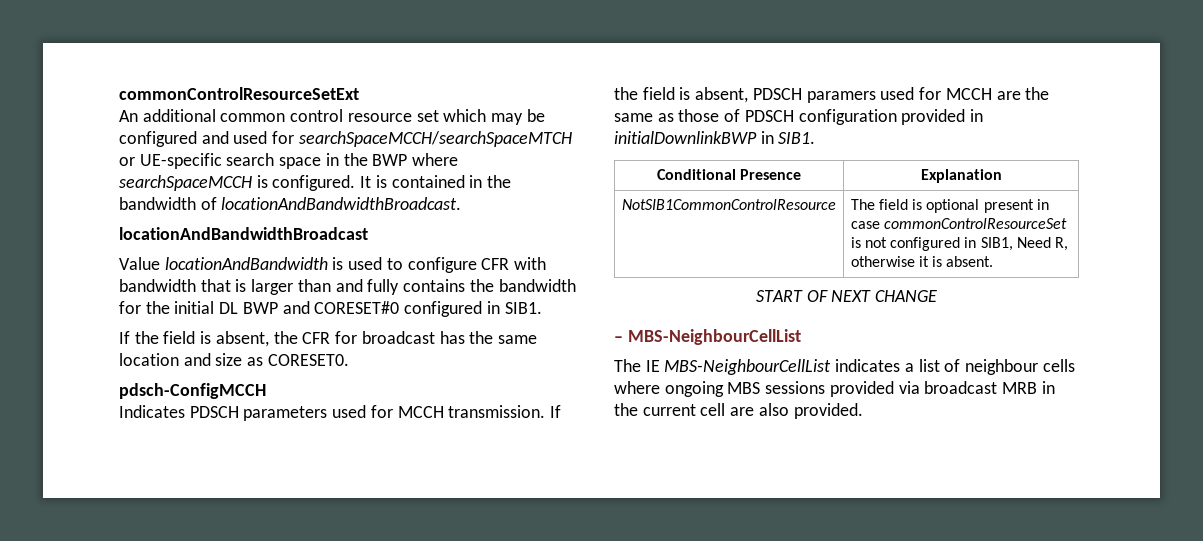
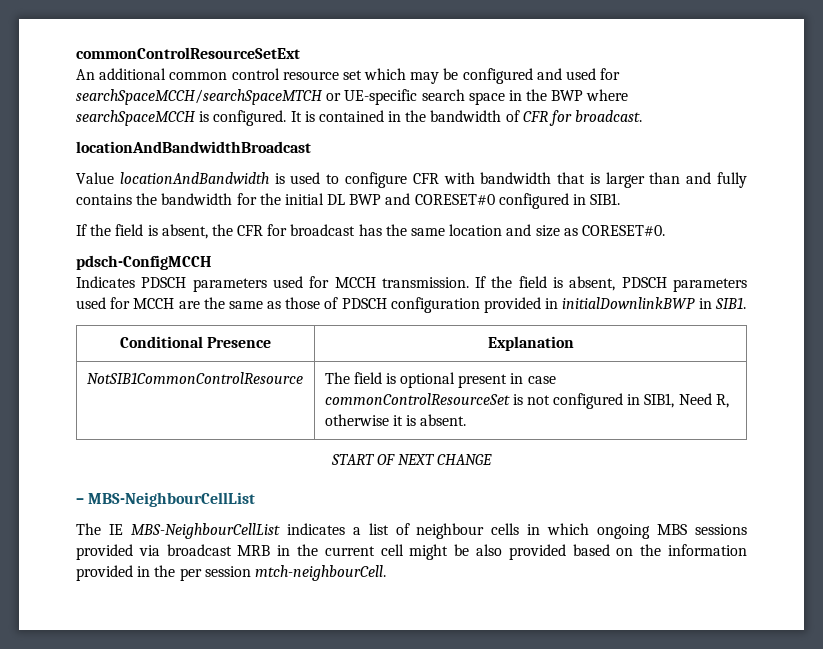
- It is contained in the bandwidth of locationAndBandwidthBroadcast.
+ It is contained in the bandwidth of CFR for broadcast.
- If the field is absent, the CFR for broadcast has the same location and size as CORESET0.
+ If the field is absent, the CFR for broadcast has the same location and size as CORESET#0.
- If the field is absent, PDSCH paramers used for MCCH are the same as those of PDSCH configuration provided in initialDownlinkBWP in SIB1.
+ If the field is absent, PDSCH parameters used for MCCH are the same as those of PDSCH configuration provided in initialDownlinkBWP in SIB1.
- The IE MBS-NeighbourCellList indicates a list of neighbour cells where ongoing MBS sessions provided via broadcast MRB in the current cell are also provided.
+ The IE MBS-NeighbourCellList indicates a list of neighbour cells in which ongoing MBS sessions provided via broadcast MRB in the current cell might be also provided based on the information provided in the per session mtch-neighbourCell.

